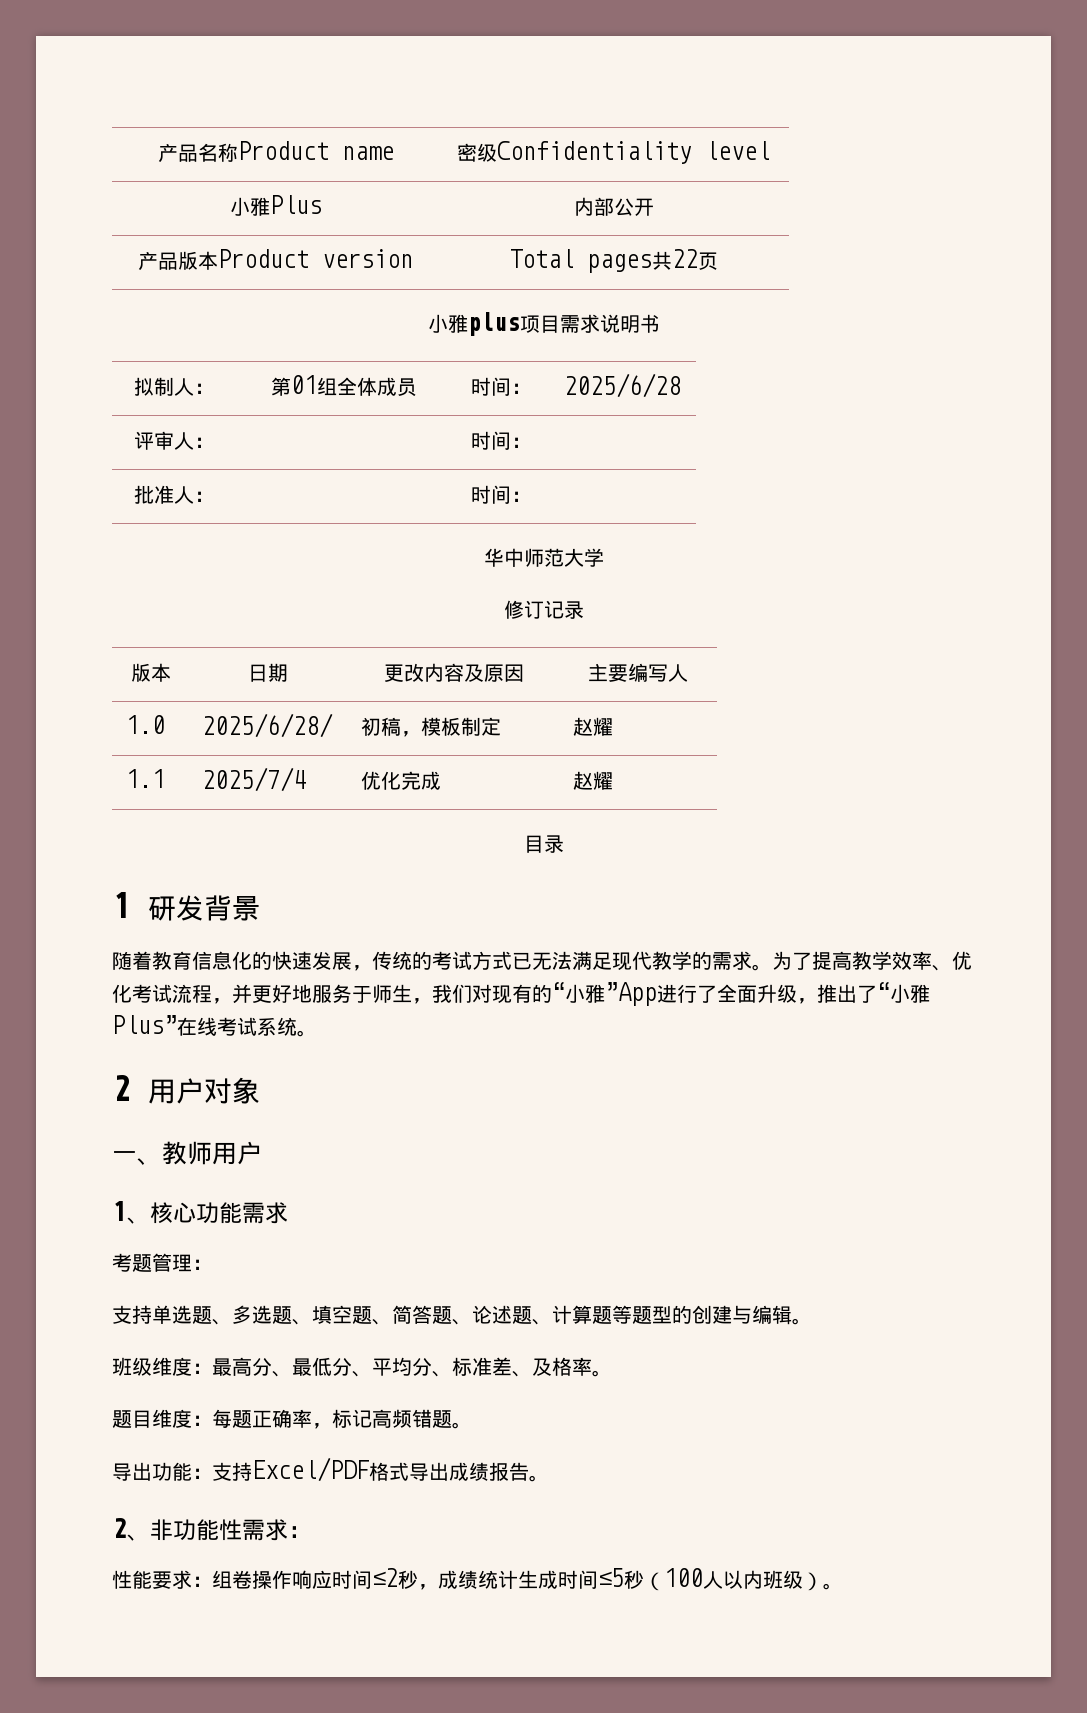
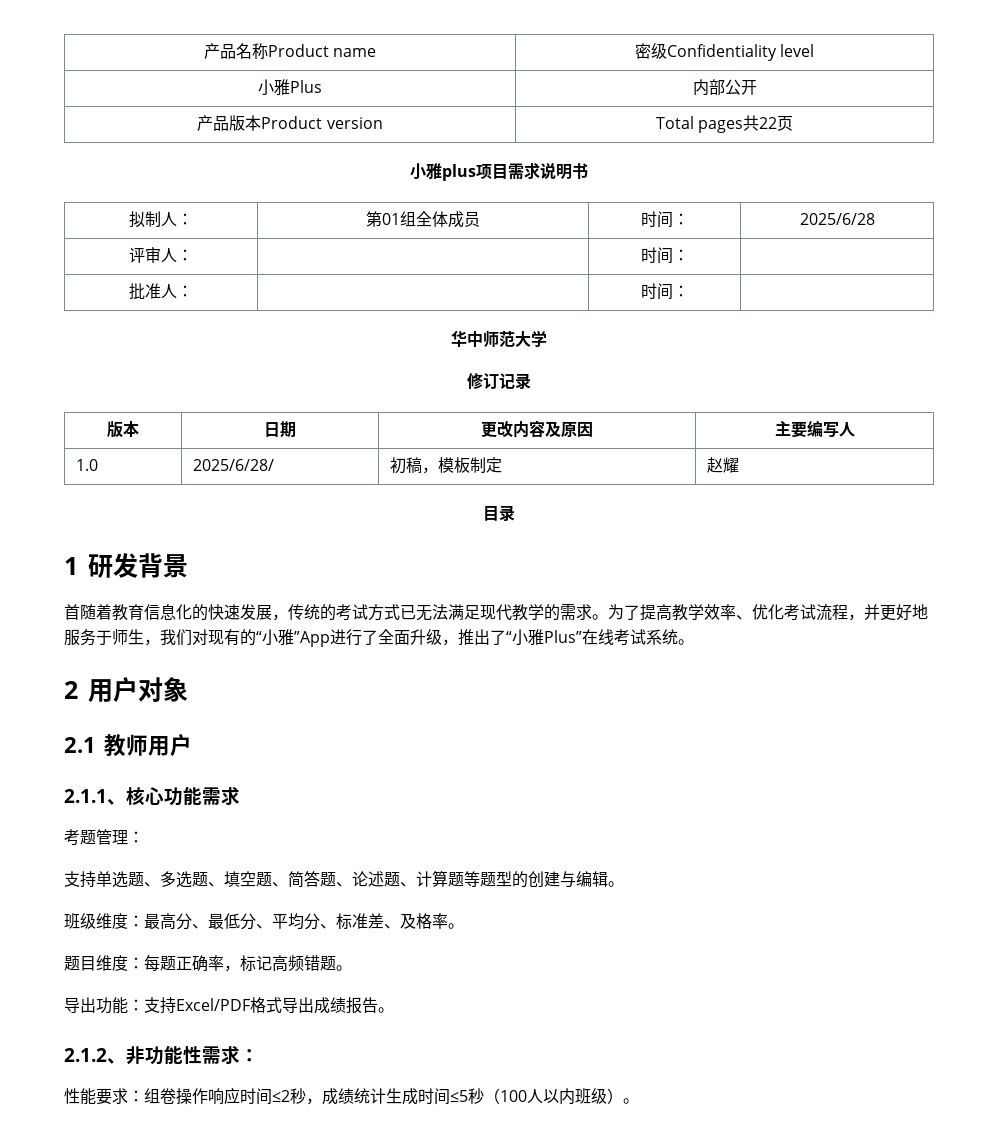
- 1.1 | 2025/7/4 | 优化完成 | 赵耀
- 随着教育信息化的快速发展，传统的考试方式已无法满足现代教学的需求。
+ 首随着教育信息化的快速发展，传统的考试方式已无法满足现代教学的需求。
- 一、教师用户
+ 2.1教师用户
- 1、核心功能需求
+ 2.1.1、核心功能需求
- 2、非功能性需求：
+ 2.1.2、非功能性需求：

